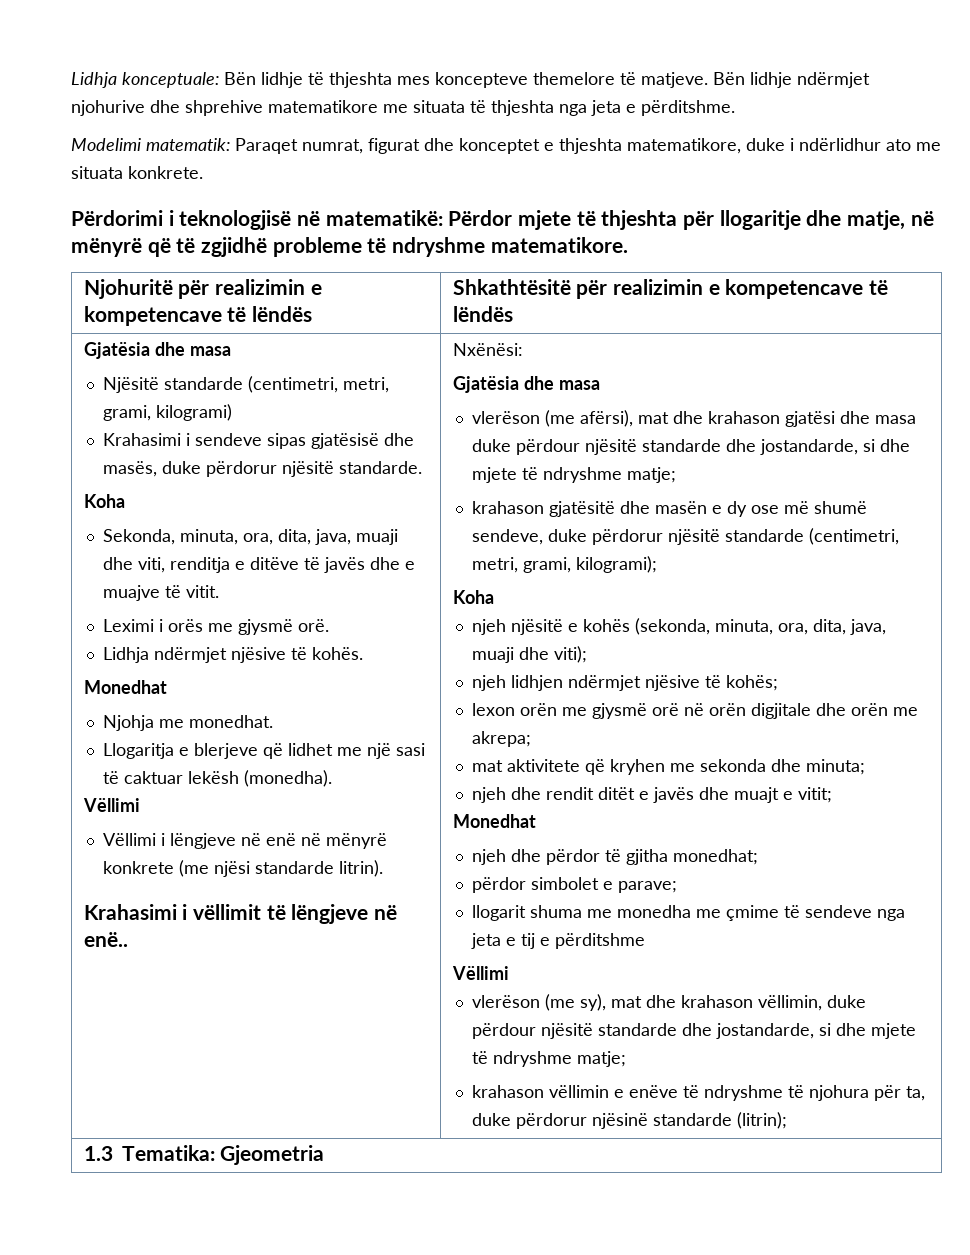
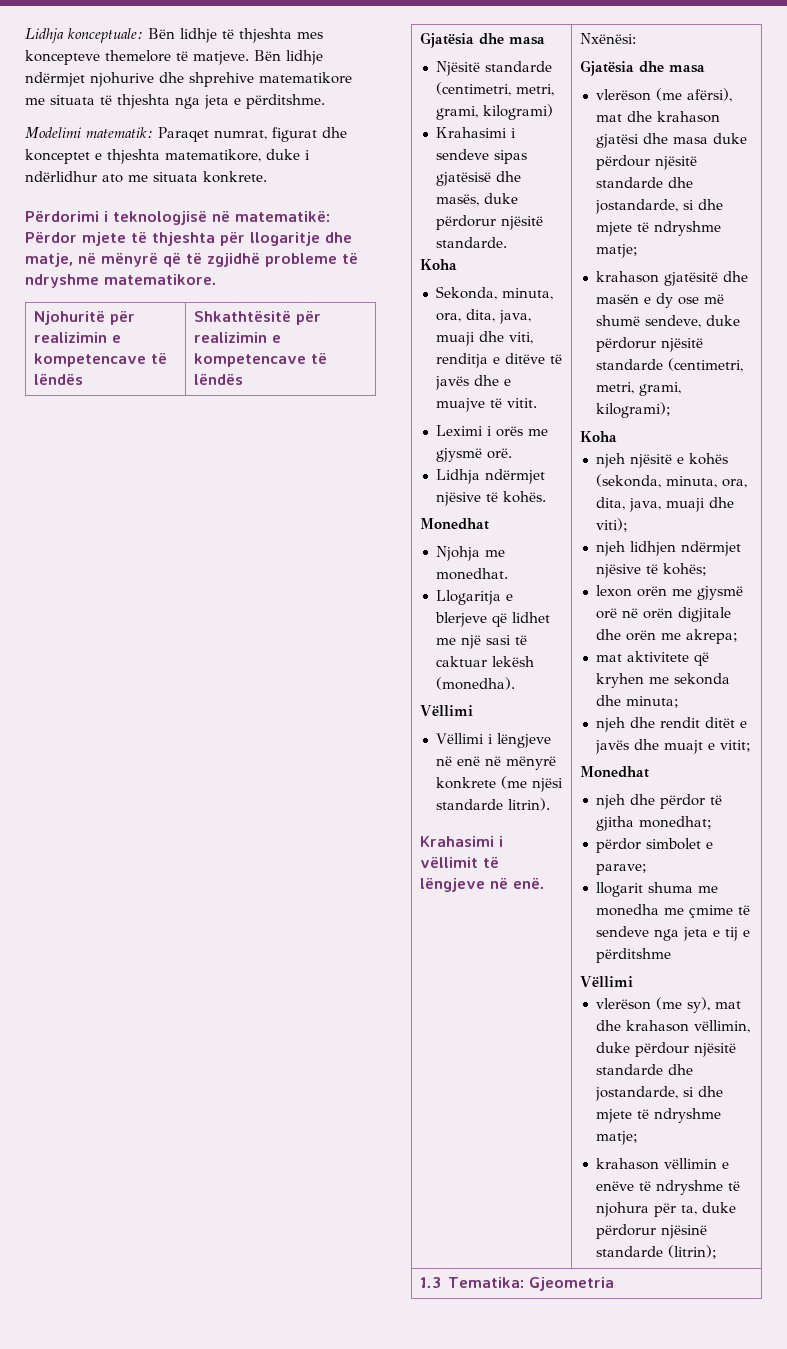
- Krahasimi i vëllimit të lëngjeve në enë..
+ Krahasimi i vëllimit të lëngjeve në enë.

